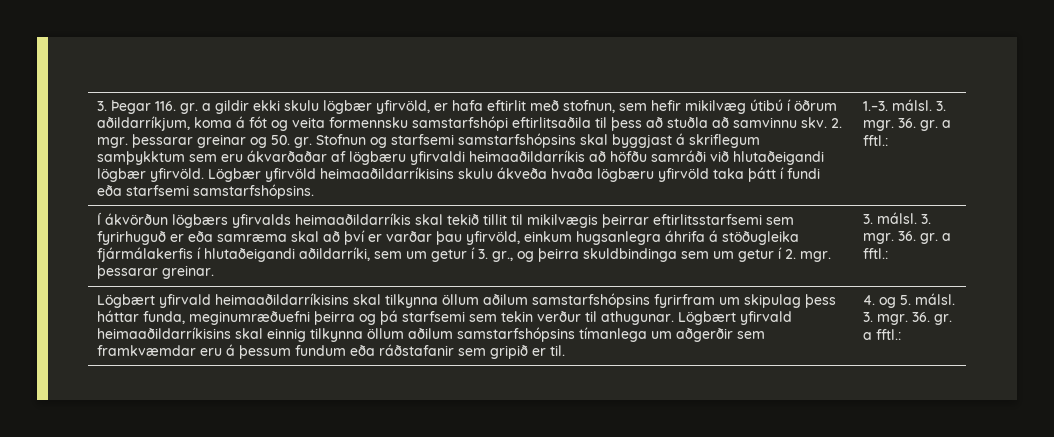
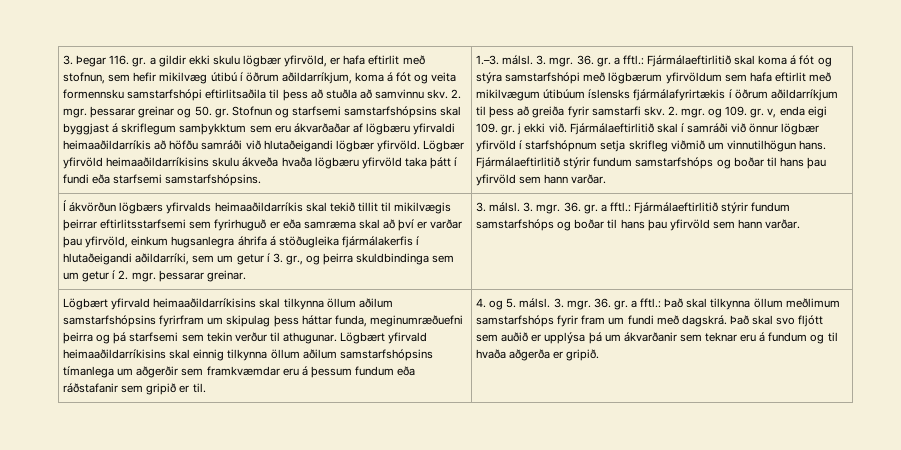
- 1.–3. málsl. 3. mgr. 36. gr. a fftl.:
+ 1.–3. málsl. 3. mgr. 36. gr. a fftl.: Fjármálaeftirlitið skal koma á fót og stýra samstarfshópi með lögbærum yfirvöldum sem hafa eftirlit með mikilvægum útibúum íslensks fjármálafyrirtækis í öðrum aðildarríkjum til þess að greiða fyrir samstarfi skv. 2. mgr. og 109. gr. v, enda eigi 109. gr. j ekki við. Fjármálaeftirlitið skal í samráði við önnur lögbær yfirvöld í starfshópnum setja skrifleg viðmið um vinnutilhögun hans. Fjármálaeftirlitið stýrir fundum samstarfshóps og boðar til hans þau yfirvöld sem hann varðar.
- 3. málsl. 3. mgr. 36. gr. a fftl.:
+ 3. málsl. 3. mgr. 36. gr. a fftl.: Fjármálaeftirlitið stýrir fundum samstarfshóps og boðar til hans þau yfirvöld sem hann varðar.
- 4. og 5. málsl. 3. mgr. 36. gr. a fftl.:
+ 4. og 5. málsl. 3. mgr. 36. gr. a fftl.: Það skal tilkynna öllum meðlimum samstarfshóps fyrir fram um fundi með dagskrá. Það skal svo fljótt sem auðið er upplýsa þá um ákvarðanir sem teknar eru á fundum og til hvaða aðgerða er gripið.

